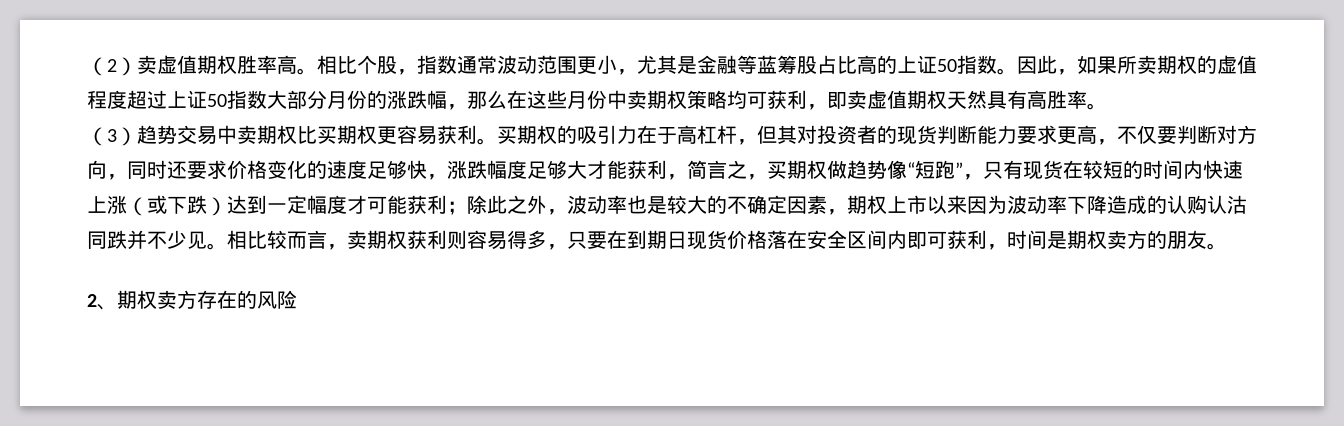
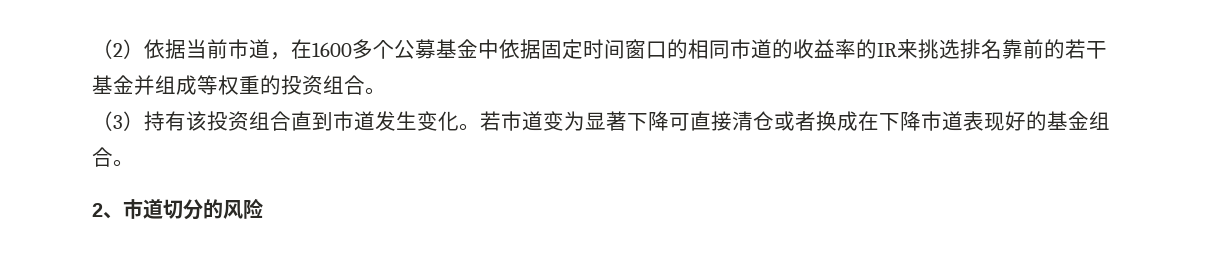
- （2）卖虚值期权胜率高。相比个股，指数通常波动范围更小，尤其是金融等蓝筹股占比高的上证50指数。因此，如果所卖期权的虚值程度超过上证50指数大部分月份的涨跌幅，那么在这些月份中卖期权策略均可获利，即卖虚值期权天然具有高胜率。
- （3）趋势交易中卖期权比买期权更容易获利。买期权的吸引力在于高杠杆，但其对投资者的现货判断能力要求更高，不仅要判断对方向，同时还要求价格变化的速度足够快，涨跌幅度足够大才能获利，简言之，买期权做趋势像“短跑”，只有现货在较短的时间内快速上涨（或下跌）达到一定幅度才可能获利；除此之外，波动率也是较大的不确定因素，期权上市以来因为波动率下降造成的认购认沽同跌并不少见。相比较而言，卖期权获利则容易得多，只要在到期日现货价格落在安全区间内即可获利，时间是期权卖方的朋友。
+ （2）依据当前市道，在1600多个公募基金中依据固定时间窗口的相同市道的收益率的IR来挑选排名靠前的若干基金并组成等权重的投资组合。
+ （3）持有该投资组合直到市道发生变化。若市道变为显著下降可直接清仓或者换成在下降市道表现好的基金组合。
- 2、期权卖方存在的风险
+ 2、市道切分的风险

